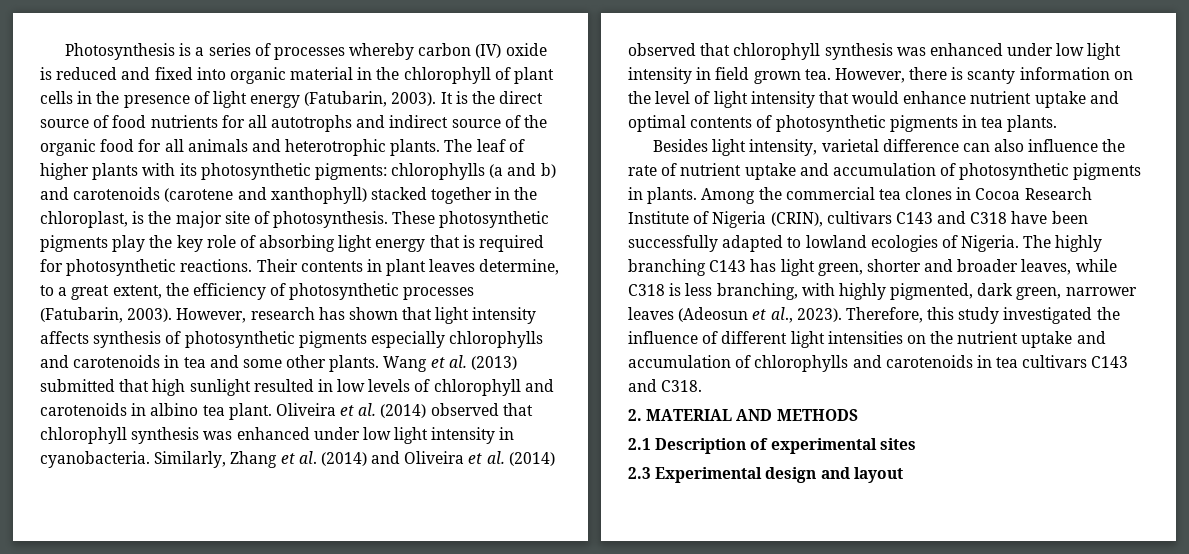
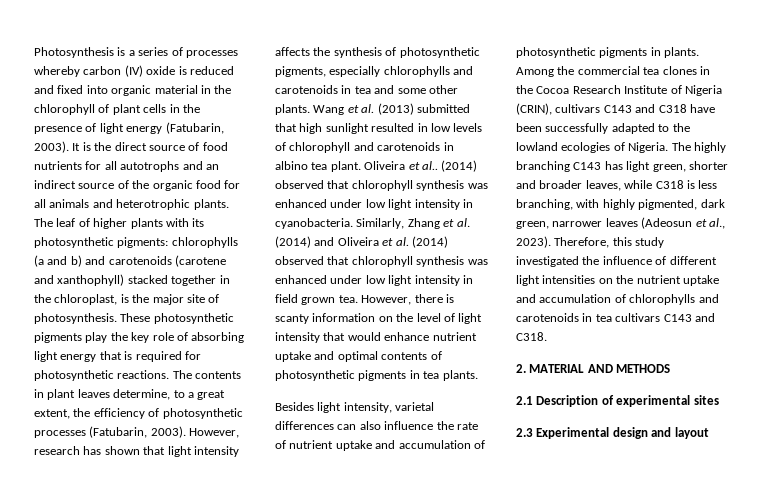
- It is the direct source of food nutrients for all autotrophs and indirect source of the organic food for all animals and heterotrophic plants.
+ It is the direct source of food nutrients for all autotrophs and an indirect source of the organic food for all animals and heterotrophic plants.
- Their contents in plant leaves determine, to a great extent, the efficiency of photosynthetic processes (Fatubarin, 2003).
+ The contents in plant leaves determine, to a great extent, the efficiency of photosynthetic processes (Fatubarin, 2003).
- However, research has shown that light intensity affects synthesis of photosynthetic pigments especially chlorophylls and carotenoids in tea and some other plants.
+ However, research has shown that light intensity affects the synthesis of photosynthetic pigments, especially chlorophylls and carotenoids in tea and some other plants.
- Oliveira et al. (2014) observed that chlorophyll synthesis was enhanced under low light intensity in cyanobacteria.
+ Oliveira et al.. (2014) observed that chlorophyll synthesis was enhanced under low light intensity in cyanobacteria.
- Besides light intensity, varietal difference can also influence the rate of nutrient uptake and accumulation of photosynthetic pigments in plants.
+ Besides light intensity, varietal differences can also influence the rate of nutrient uptake and accumulation of photosynthetic pigments in plants.
- Among the commercial tea clones in Cocoa Research Institute of Nigeria (CRIN), cultivars C143 and C318 have been successfully adapted to lowland ecologies of Nigeria.
+ Among the commercial tea clones in the Cocoa Research Institute of Nigeria (CRIN), cultivars C143 and C318 have been successfully adapted to the lowland ecologies of Nigeria.

